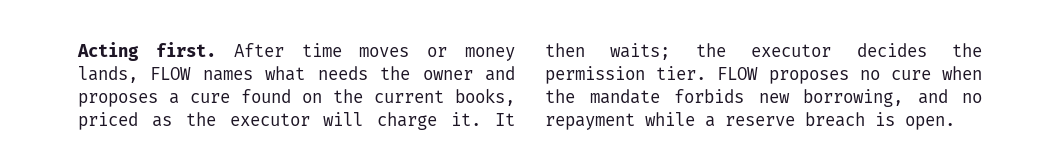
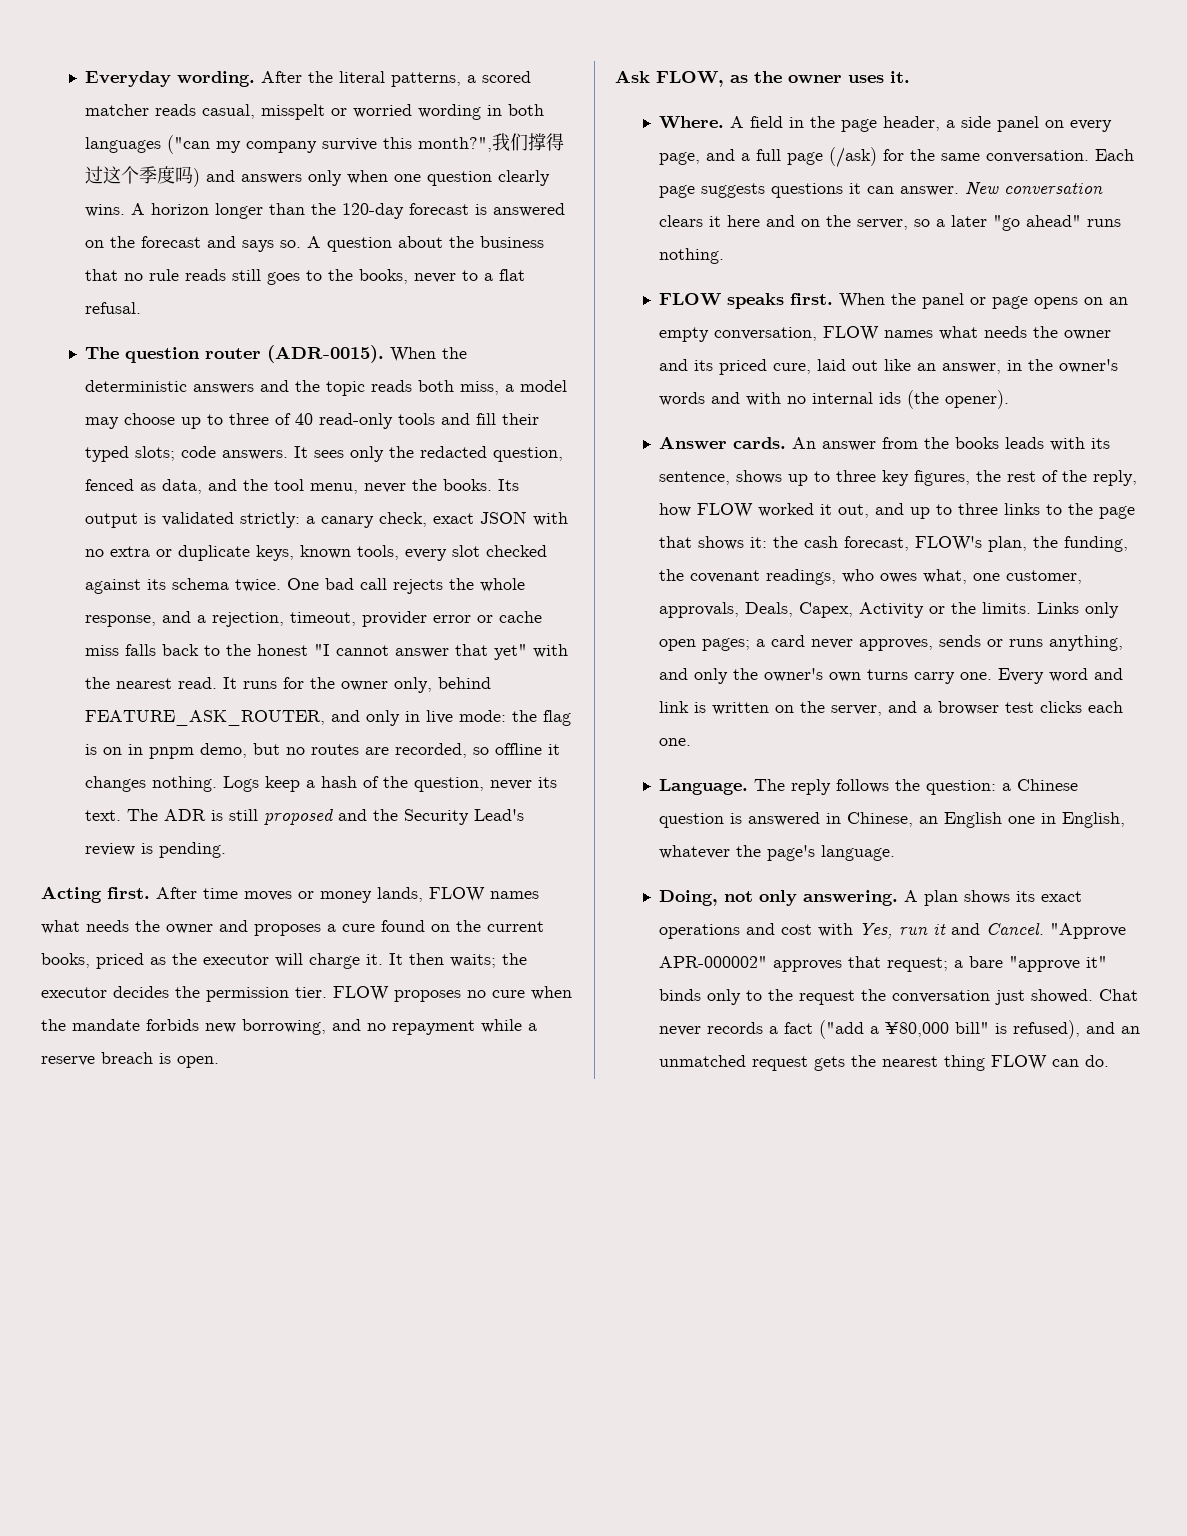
+ Everyday wording. After the literal patterns, a scored matcher reads casual, misspelt or worried wording in both languages ("can my company survive this month?",我们撑得过这个季度吗) and answers only when one question clearly wins. A horizon longer than the 120-day forecast is answered on the forecast and says so. A question about the business that no rule reads still goes to the books, never to a flat refusal.
+ The question router (ADR-0015). When the deterministic answers and the topic reads both miss, a model may choose up to three of 40 read-only tools and fill their typed slots; code answers. It sees only the redacted question, fenced as data, and the tool menu, never the books. Its output is validated strictly: a canary check, exact JSON with no extra or duplicate keys, known tools, every slot checked against its schema twice. One bad call rejects the whole response, and a rejection, timeout, provider error or cache miss falls back to the honest "I cannot answer that yet" with the nearest read. It runs for the owner only, behind FEATURE_ASK_ROUTER, and only in live mode: the flag is on in pnpm demo, but no routes are recorded, so offline it changes nothing. Logs keep a hash of the question, never its text. The ADR is still proposed and the Security Lead's review is pending.
+ Ask FLOW, as the owner uses it.
+ Where. A field in the page header, a side panel on every page, and a full page (/ask) for the same conversation. Each page suggests questions it can answer. New conversation clears it here and on the server, so a later "go ahead" runs nothing.
+ FLOW speaks first. When the panel or page opens on an empty conversation, FLOW names what needs the owner and its priced cure, laid out like an answer, in the owner's words and with no internal ids (the opener).
+ Answer cards. An answer from the books leads with its sentence, shows up to three key figures, the rest of the reply, how FLOW worked it out, and up to three links to the page that shows it: the cash forecast, FLOW's plan, the funding, the covenant readings, who owes what, one customer, approvals, Deals, Capex, Activity or the limits. Links only open pages; a card never approves, sends or runs anything, and only the owner's own turns carry one. Every word and link is written on the server, and a browser test clicks each one.
+ Language. The reply follows the question: a Chinese question is answered in Chinese, an English one in English, whatever the page's language.
+ Doing, not only answering. A plan shows its exact operations and cost with Yes, run it and Cancel. "Approve APR-000002" approves that request; a bare "approve it" binds only to the request the conversation just showed. Chat never records a fact ("add a ¥80,000 bill" is refused), and an unmatched request gets the nearest thing FLOW can do.

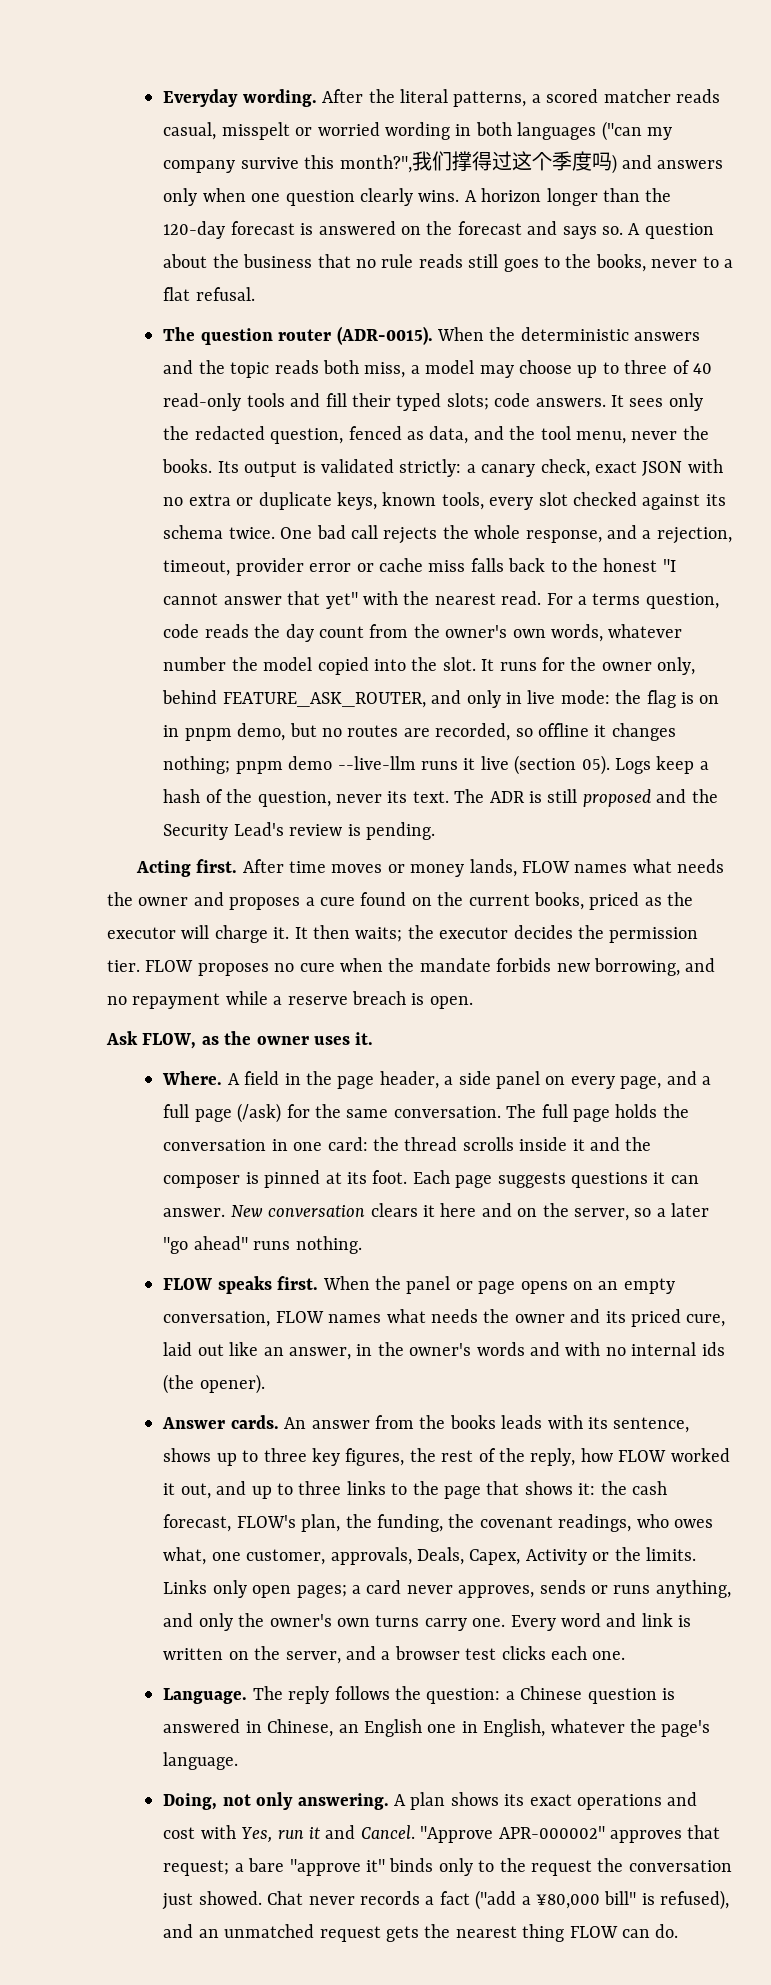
+ For a terms question, code reads the day count from the owner's own words, whatever number the model copied into the slot.
- It runs for the owner only, behind FEATURE_ASK_ROUTER, and only in live mode: the flag is on in pnpm demo, but no routes are recorded, so offline it changes nothing.
+ It runs for the owner only, behind FEATURE_ASK_ROUTER, and only in live mode: the flag is on in pnpm demo, but no routes are recorded, so offline it changes nothing; pnpm demo --live-llm runs it live (section 05).
+ The full page holds the conversation in one card: the thread scrolls inside it and the composer is pinned at its foot.

